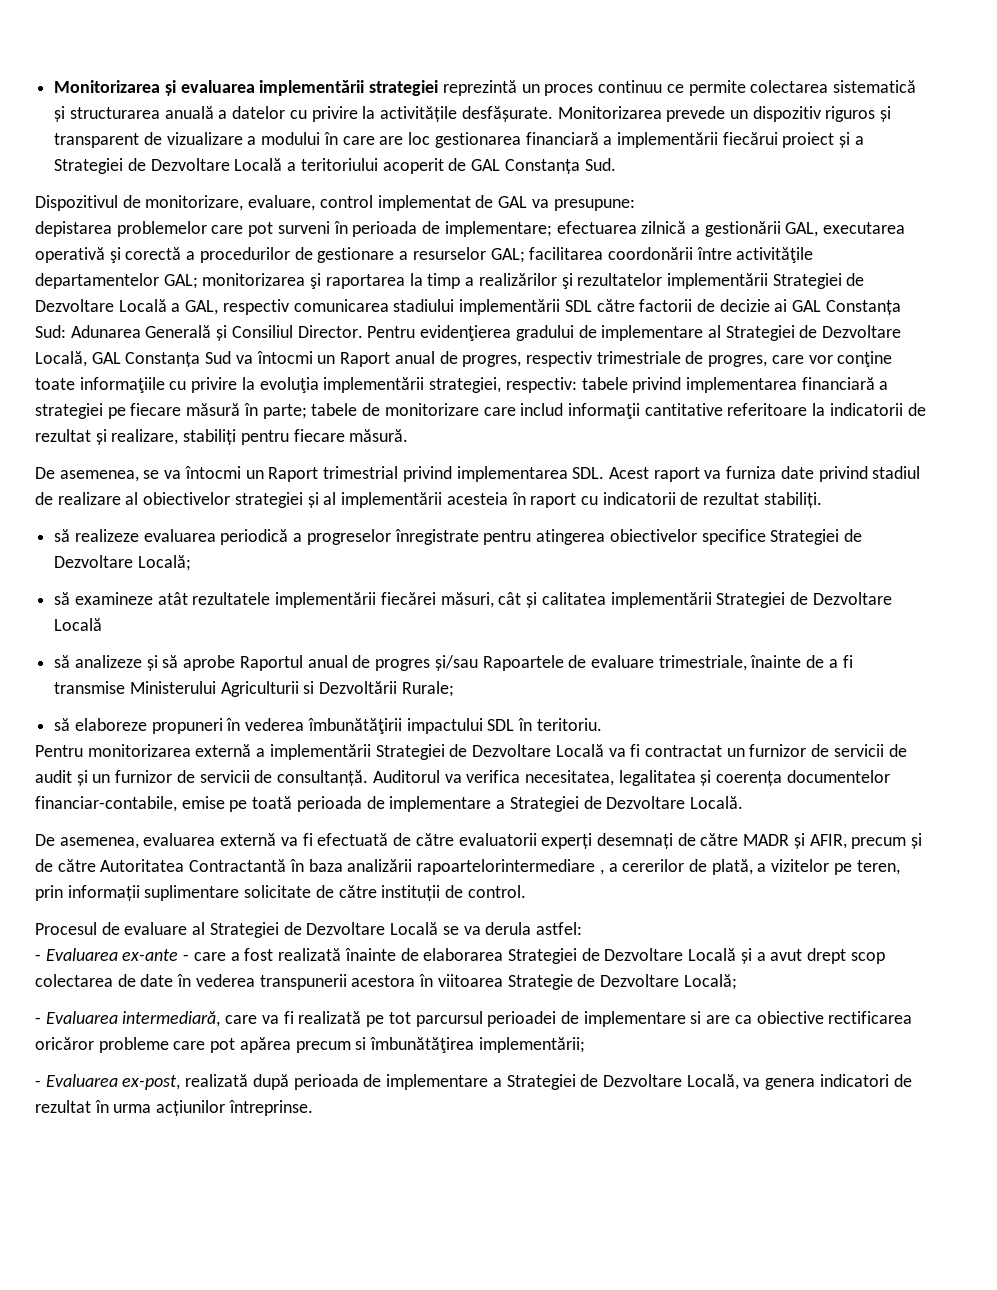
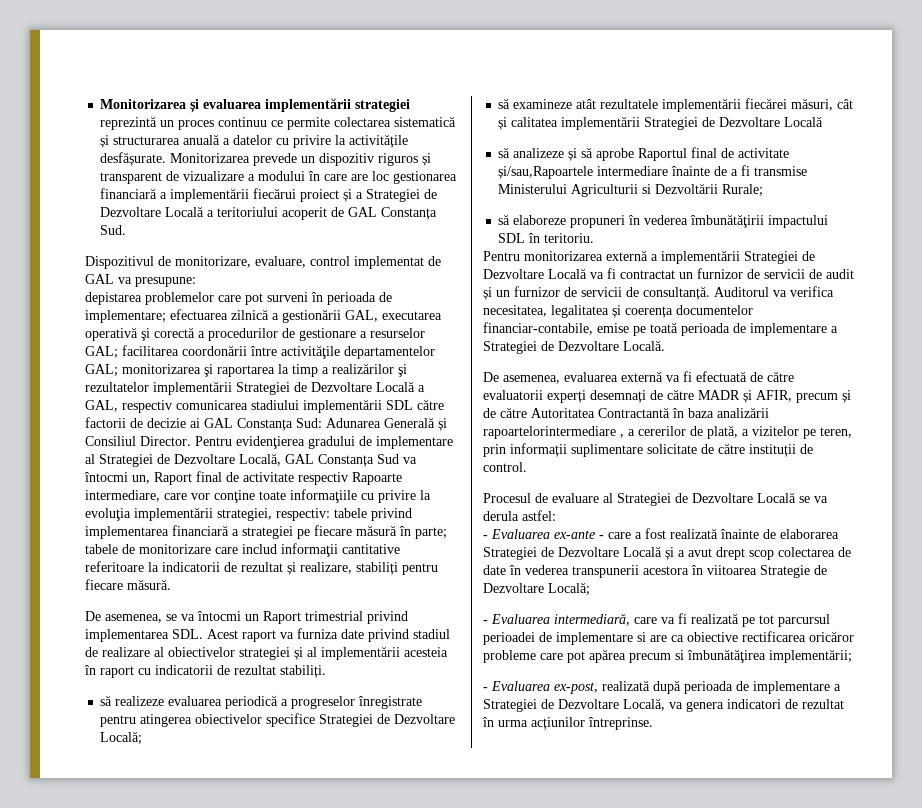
- Pentru evidenţierea gradului de implementare al Strategiei de Dezvoltare Locală, GAL Constanța Sud va întocmi un Raport anual de progres, respectiv trimestriale de progres, care vor conţine toate informaţiile cu privire la evoluţia implementării strategiei, respectiv: tabele privind implementarea financiară a strategiei pe fiecare măsură în parte; tabele de monitorizare care includ informaţii cantitative referitoare la indicatorii de rezultat și realizare, stabiliți pentru fiecare măsură.
+ Pentru evidenţierea gradului de implementare al Strategiei de Dezvoltare Locală, GAL Constanța Sud va întocmi un, Raport final de activitate respectiv Rapoarte intermediare, care vor conţine toate informaţiile cu privire la evoluţia implementării strategiei, respectiv: tabele privind implementarea financiară a strategiei pe fiecare măsură în parte; tabele de monitorizare care includ informaţii cantitative referitoare la indicatorii de rezultat și realizare, stabiliți pentru fiecare măsură.
- să analizeze și să aprobe Raportul anual de progres și/sau Rapoartele de evaluare trimestriale, înainte de a fi transmise Ministerului Agriculturii si Dezvoltării Rurale;
+ să analizeze și să aprobe Raportul final de activitate și/sau,Rapoartele intermediare înainte de a fi transmise Ministerului Agriculturii si Dezvoltării Rurale;

